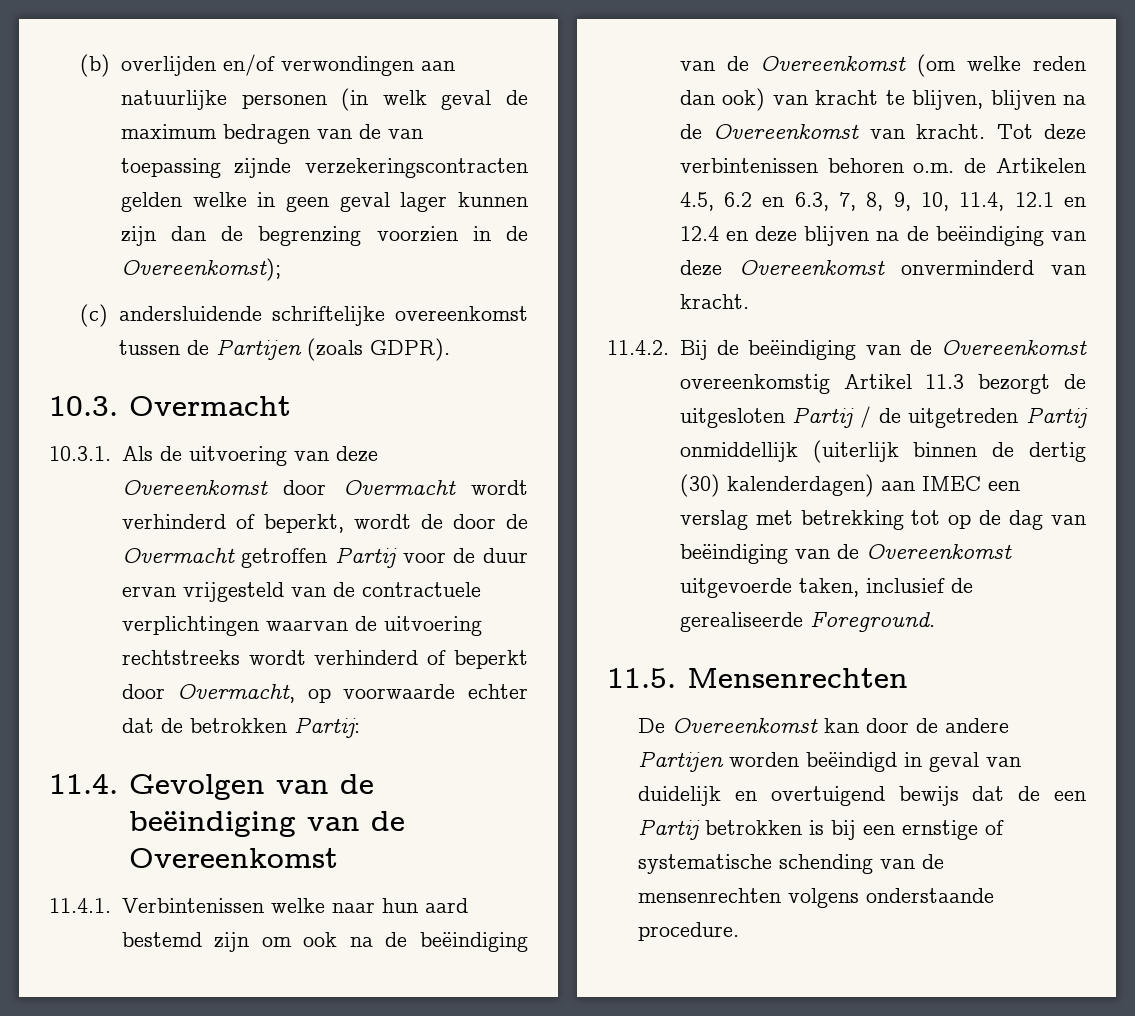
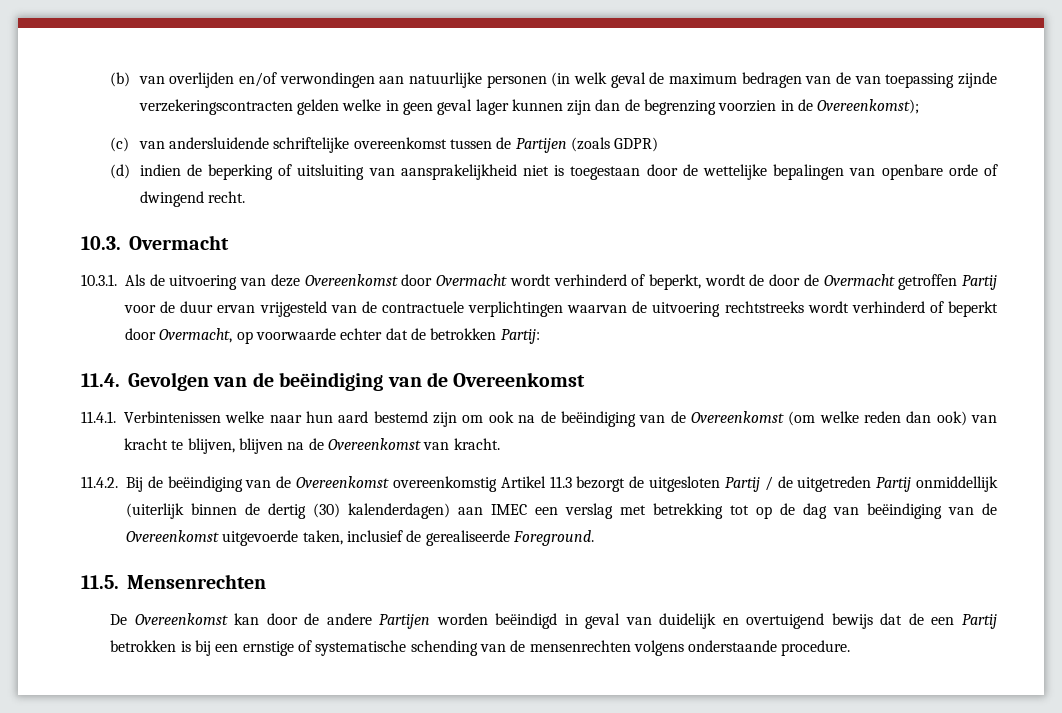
- (b) overlijden en/of verwondingen aan natuurlijke personen (in welk geval de maximum bedragen van de van toepassing zijnde verzekeringscontracten gelden welke in geen geval lager kunnen zijn dan de begrenzing voorzien in de Overeenkomst);
+ (b) van overlijden en/of verwondingen aan natuurlijke personen (in welk geval de maximum bedragen van de van toepassing zijnde verzekeringscontracten gelden welke in geen geval lager kunnen zijn dan de begrenzing voorzien in de Overeenkomst);
- (c) andersluidende schriftelijke overeenkomst tussen de Partijen (zoals GDPR).
+ (c) van andersluidende schriftelijke overeenkomst tussen de Partijen (zoals GDPR)
+ (d) indien de beperking of uitsluiting van aansprakelijkheid niet is toegestaan door de wettelijke bepalingen van openbare orde of dwingend recht.
- Tot deze verbintenissen behoren o.m. de Artikelen 4.5, 6.2 en 6.3, 7, 8, 9, 10, 11.4, 12.1 en 12.4 en deze blijven na de beëindiging van deze Overeenkomst onverminderd van kracht.

